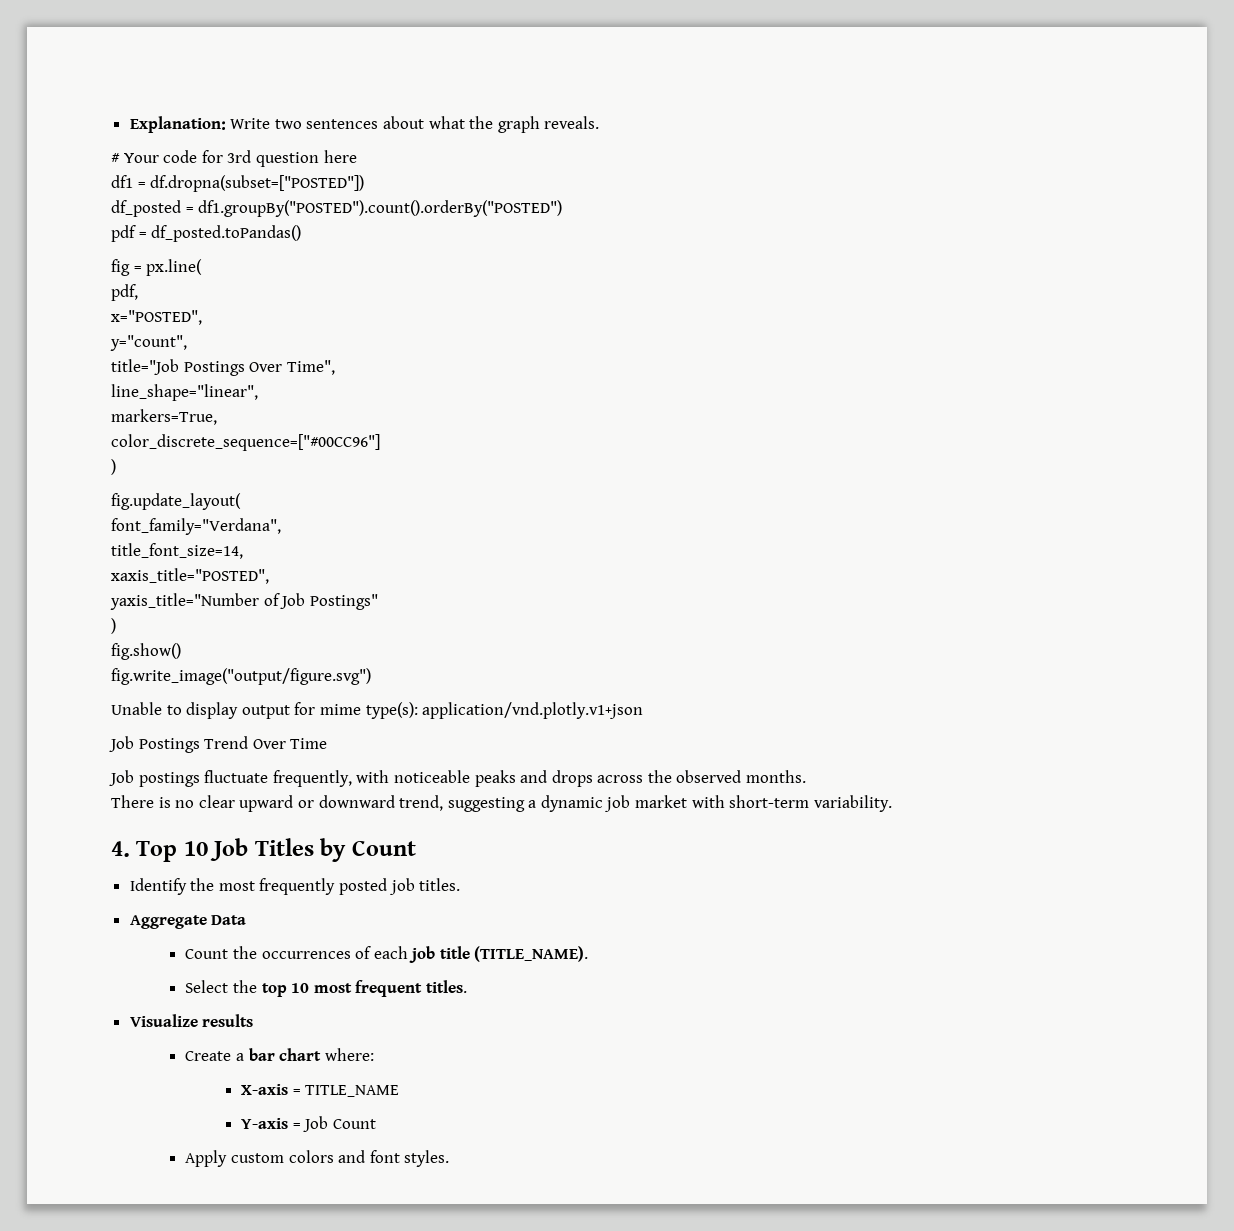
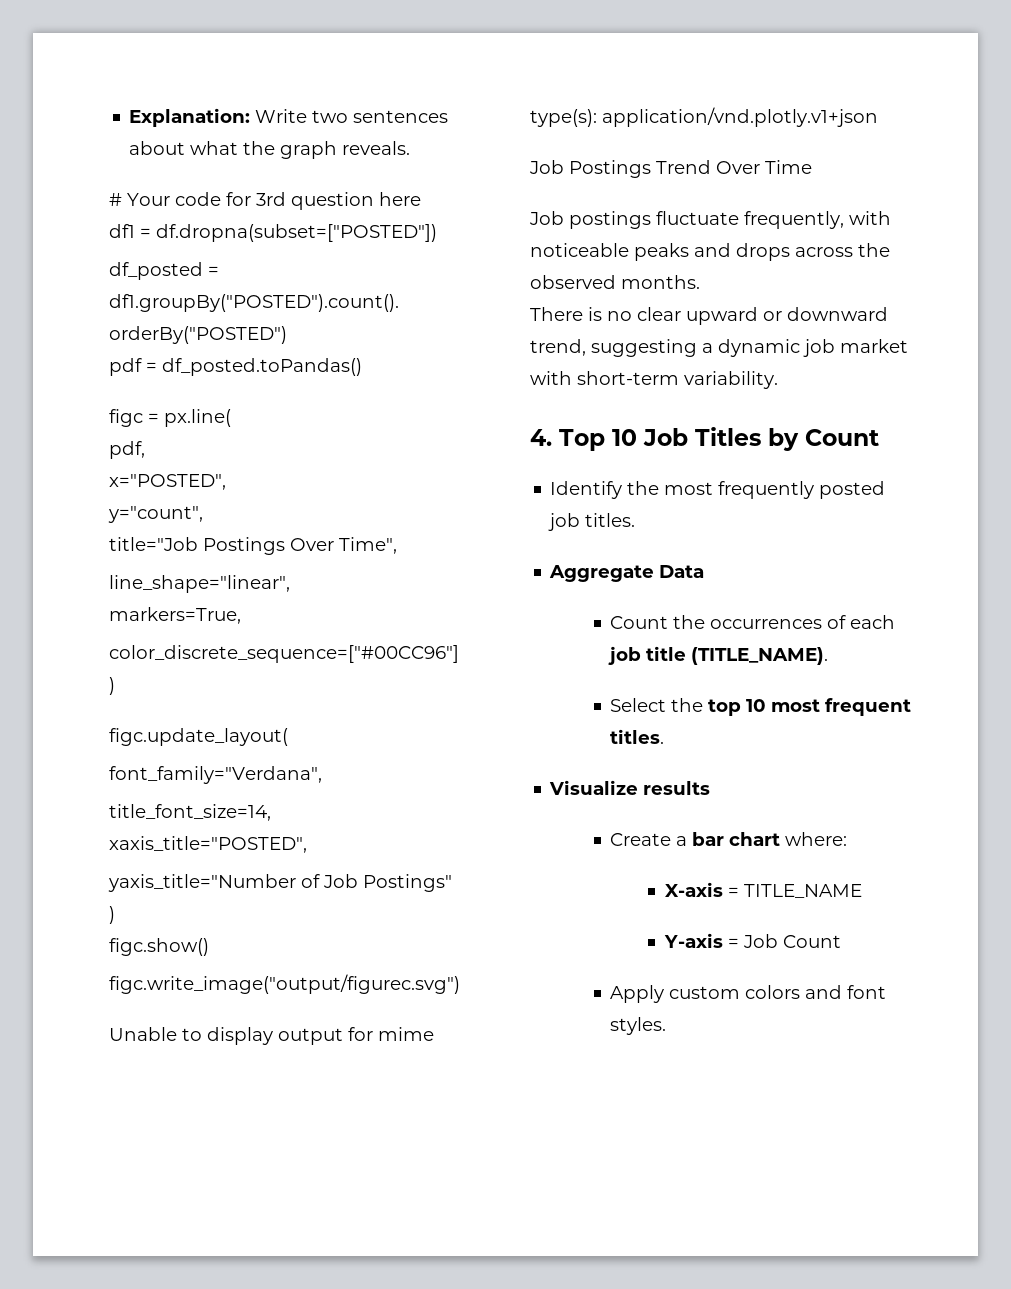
- fig = px.line(
+ figc = px.line(
- fig.update_layout(
+ figc.update_layout(
- fig.show()
- fig.write_image("output/figure.svg")
+ figc.show()
+ figc.write_image("output/figurec.svg")

